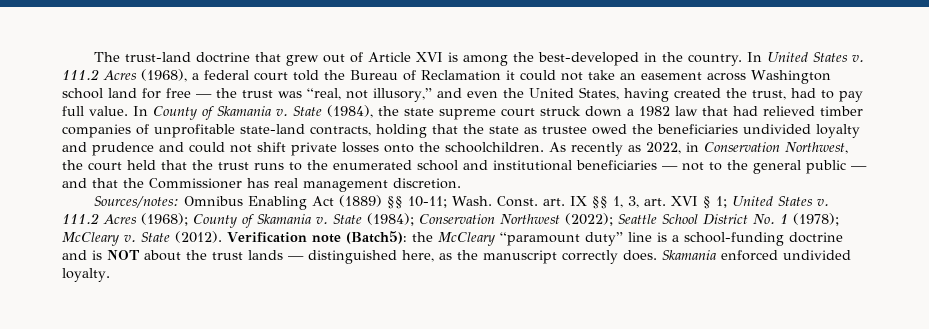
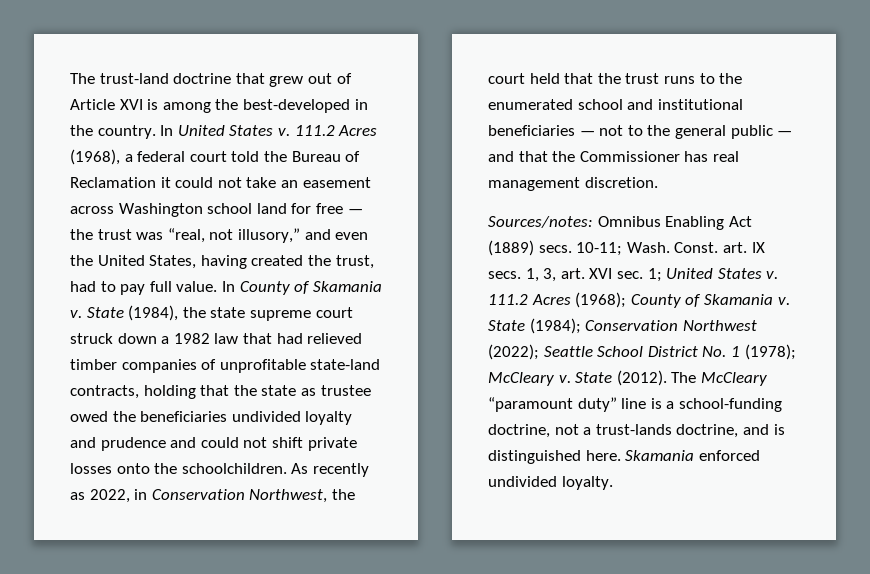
- Sources/notes: Omnibus Enabling Act (1889) §§ 10-11; Wash.
+ Sources/notes: Omnibus Enabling Act (1889) secs. 10-11; Wash.
- Const. art. IX §§ 1, 3, art. XVI § 1; United States v.
+ Const. art. IX secs. 1, 3, art. XVI sec. 1; United States v.
- Verification note (Batch5): the McCleary “paramount duty” line is a school-funding doctrine and is NOT about the trust lands — distinguished here, as the manuscript correctly does.
+ The McCleary “paramount duty” line is a school-funding doctrine, not a trust-lands doctrine, and is distinguished here.

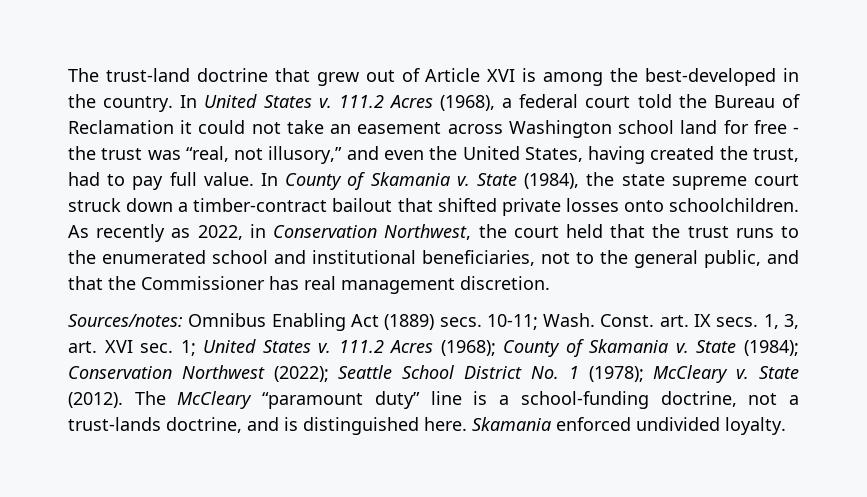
- 111.2 Acres (1968), a federal court told the Bureau of Reclamation it could not take an easement across Washington school land for free — the trust was “real, not illusory,” and even the United States, having created the trust, had to pay full value.
+ 111.2 Acres (1968), a federal court told the Bureau of Reclamation it could not take an easement across Washington school land for free - the trust was “real, not illusory,” and even the United States, having created the trust, had to pay full value.
- State (1984), the state supreme court struck down a 1982 law that had relieved timber companies of unprofitable state-land contracts, holding that the state as trustee owed the beneficiaries undivided loyalty and prudence and could not shift private losses onto the schoolchildren.
+ State (1984), the state supreme court struck down a timber-contract bailout that shifted private losses onto schoolchildren.
- As recently as 2022, in Conservation Northwest, the court held that the trust runs to the enumerated school and institutional beneficiaries — not to the general public — and that the Commissioner has real management discretion.
+ As recently as 2022, in Conservation Northwest, the court held that the trust runs to the enumerated school and institutional beneficiaries, not to the general public, and that the Commissioner has real management discretion.

